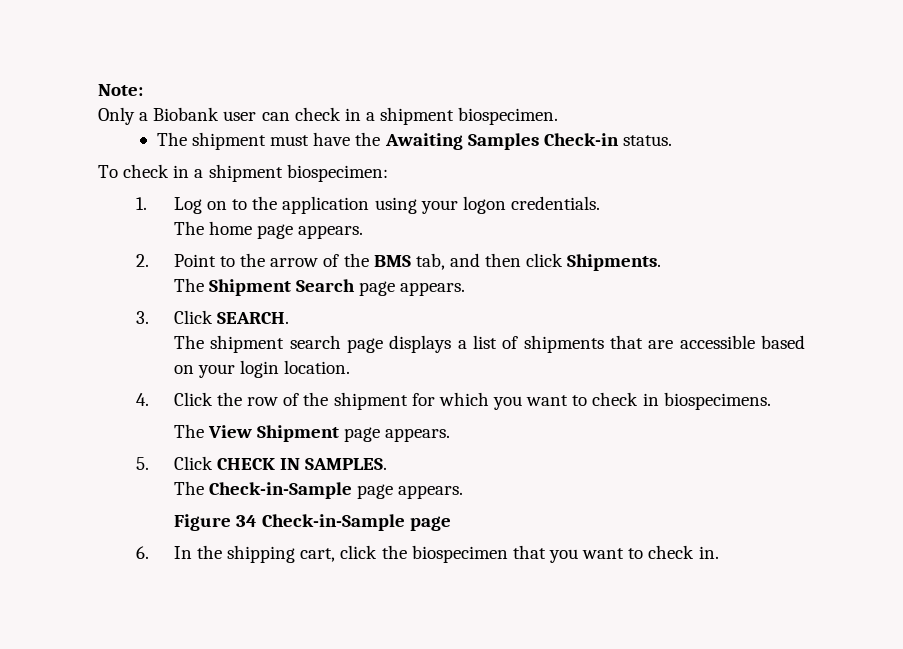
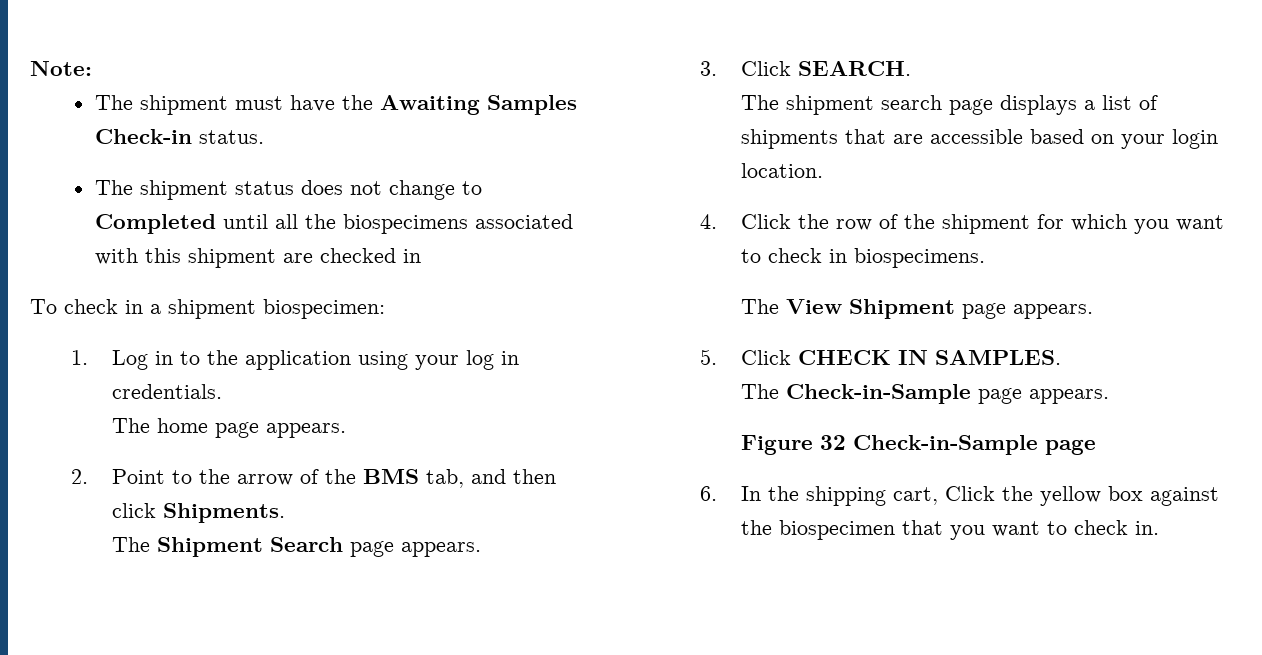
- Only a Biobank user can check in a shipment biospecimen.
+ The shipment status does not change to Completed until all the biospecimens associated with this shipment are checked in
- 1. Log on to the application using your logon credentials.
+ 1. Log in to the application using your log in credentials.
- Figure 34 Check-in-Sample page
+ Figure 32 Check-in-Sample page
- 6. In the shipping cart, click the biospecimen that you want to check in.
+ 6. In the shipping cart, Click the yellow box against the biospecimen that you want to check in.

